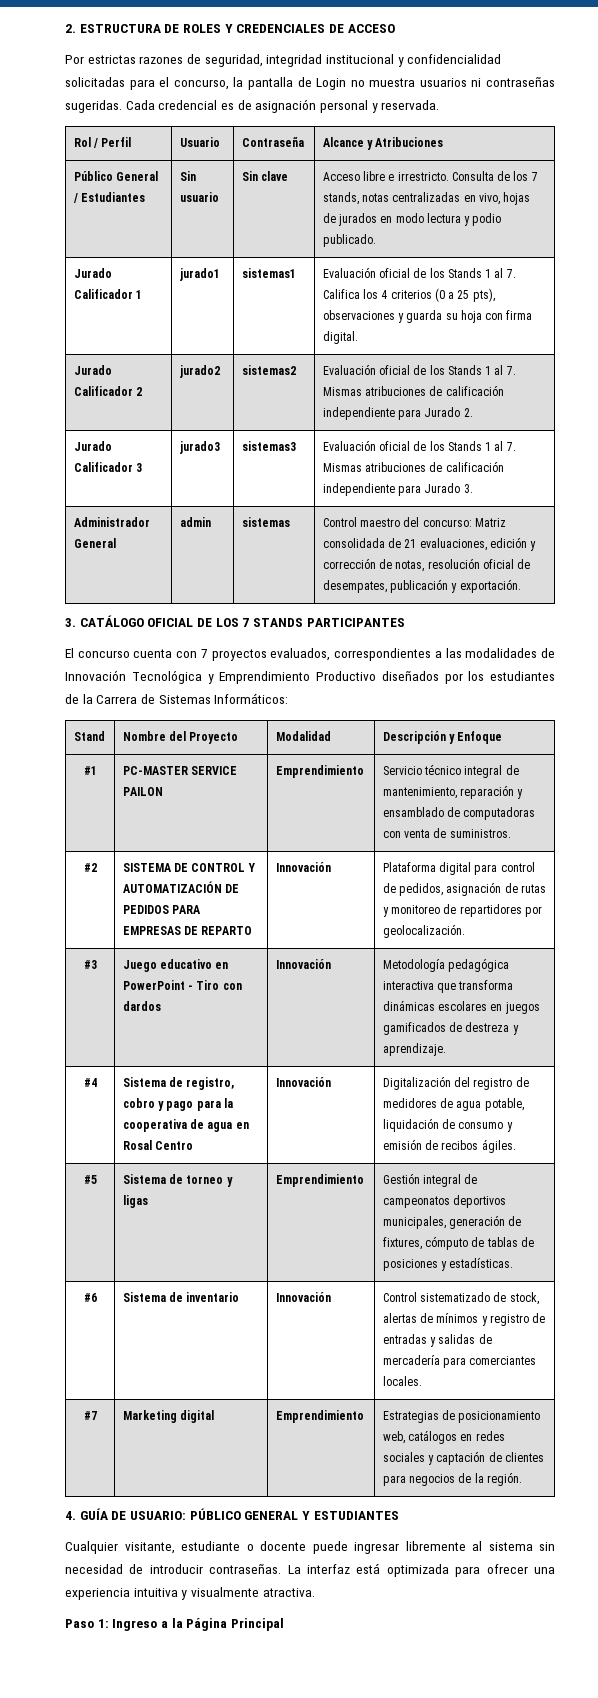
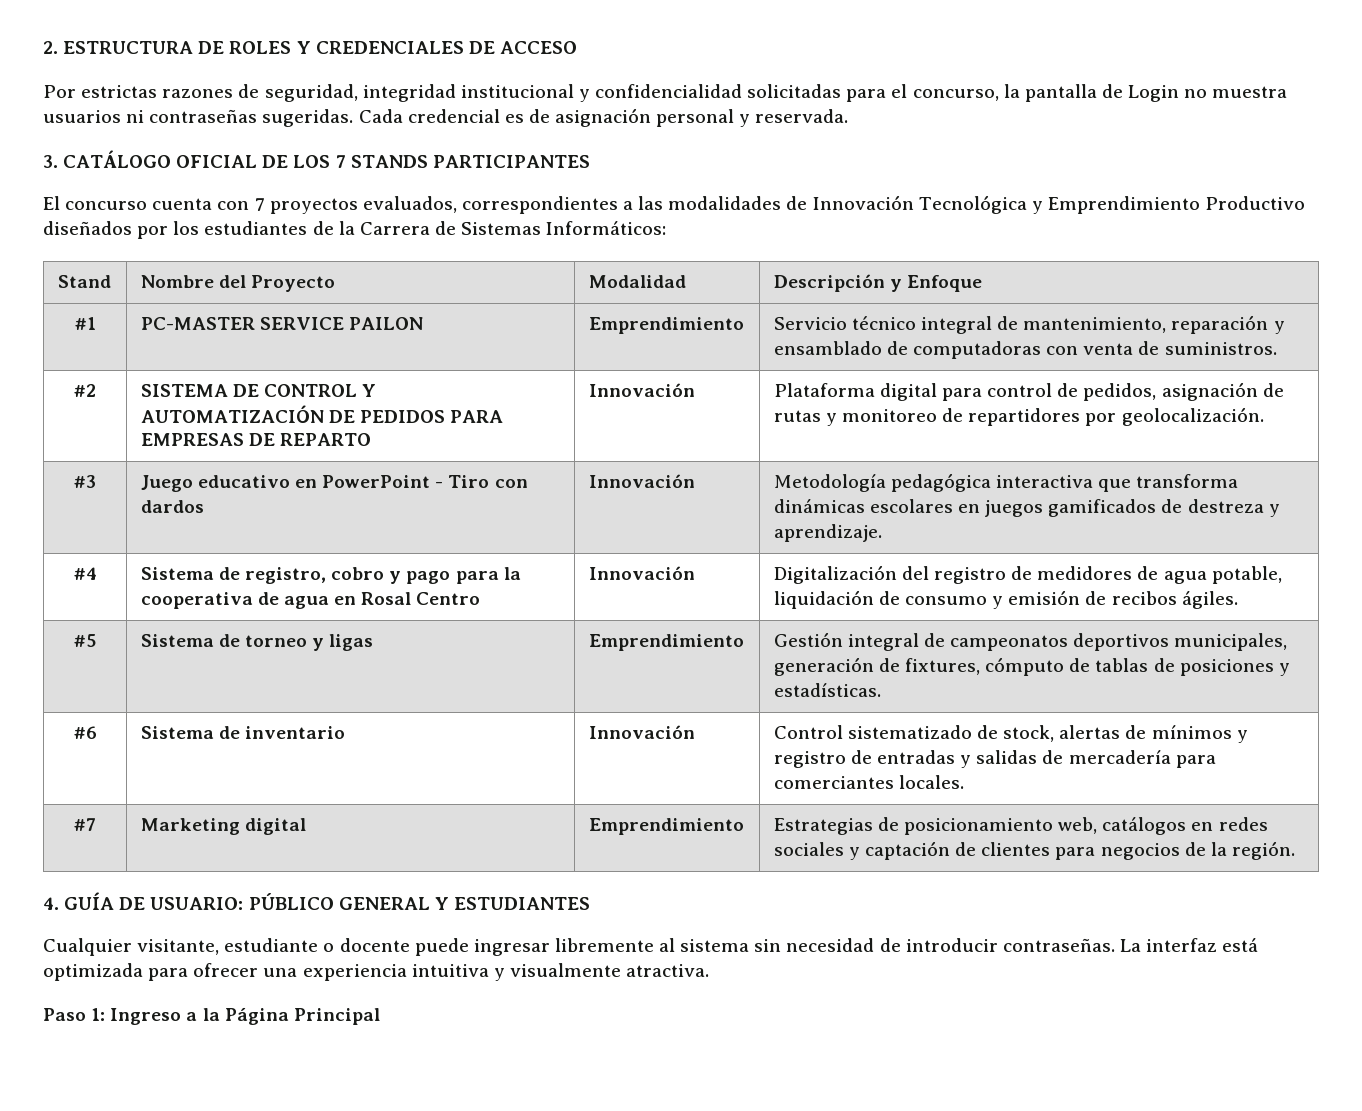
- Rol / Perfil | Usuario | Contraseña | Alcance y Atribuciones
- Público General / Estudiantes | Sin usuario | Sin clave | Acceso libre e irrestricto. Consulta de los 7 stands, notas centralizadas en vivo, hojas de jurados en modo lectura y podio publicado.
- Jurado Calificador 1 | jurado1 | sistemas1 | Evaluación oficial de los Stands 1 al 7. Califica los 4 criterios (0 a 25 pts), observaciones y guarda su hoja con firma digital.
- Jurado Calificador 2 | jurado2 | sistemas2 | Evaluación oficial de los Stands 1 al 7. Mismas atribuciones de calificación independiente para Jurado 2.
- Jurado Calificador 3 | jurado3 | sistemas3 | Evaluación oficial de los Stands 1 al 7. Mismas atribuciones de calificación independiente para Jurado 3.
- Administrador General | admin | sistemas | Control maestro del concurso: Matriz consolidada de 21 evaluaciones, edición y corrección de notas, resolución oficial de desempates, publicación y exportación.

